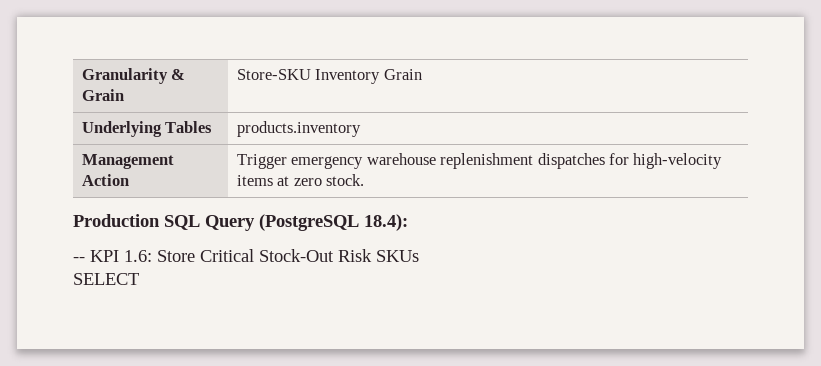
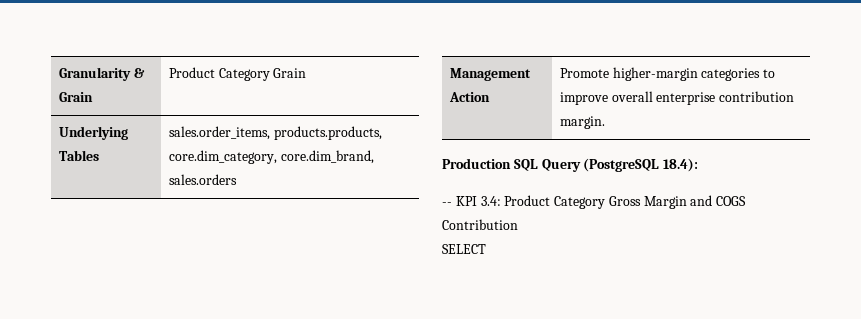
- Granularity & Grain | Store-SKU Inventory Grain
+ Granularity & Grain | Product Category Grain
- Underlying Tables | products.inventory
- Management Action | Trigger emergency warehouse replenishment dispatches for high-velocity items at zero stock.
+ Underlying Tables | sales.order_items, products.products, core.dim_category, core.dim_brand, sales.orders
+ Management Action | Promote higher-margin categories to improve overall enterprise contribution margin.
- -- KPI 1.6: Store Critical Stock-Out Risk SKUs
+ -- KPI 3.4: Product Category Gross Margin and COGS Contribution

